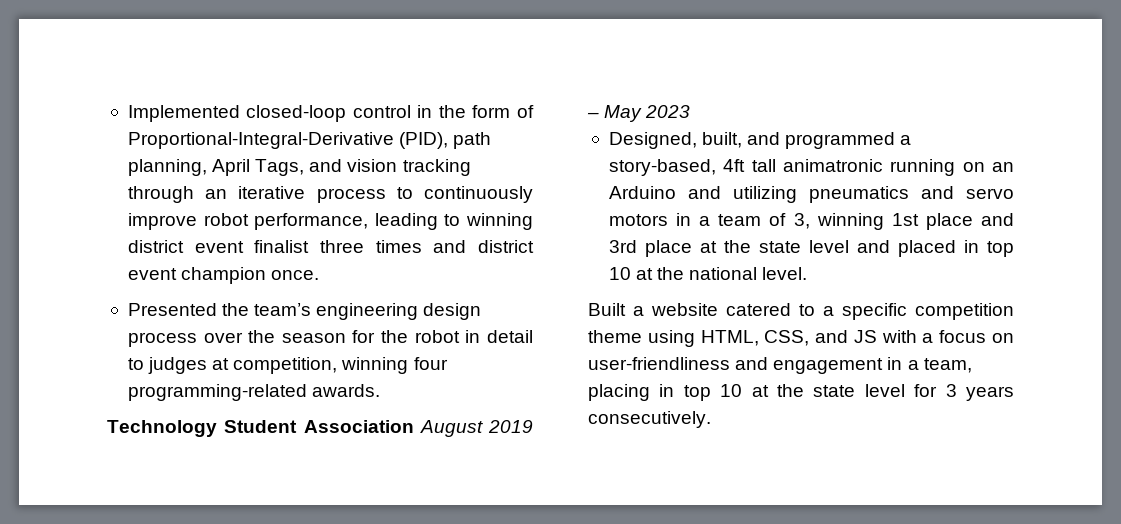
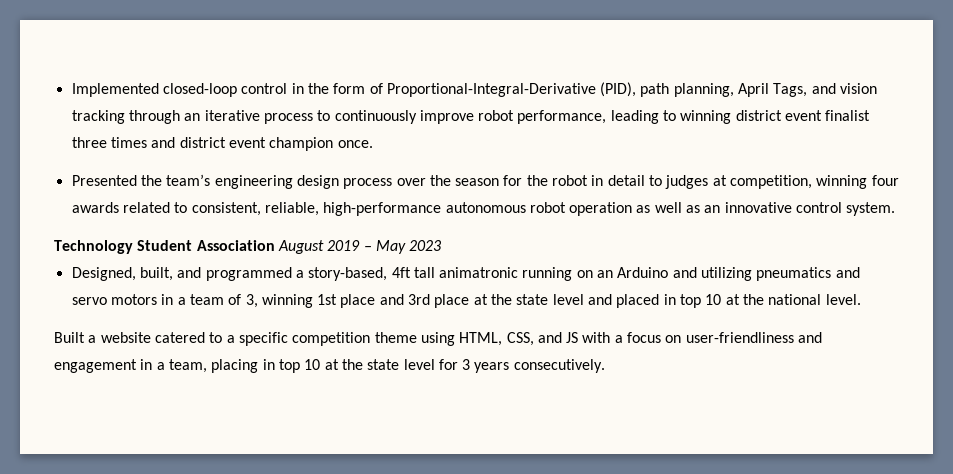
- Presented the team’s engineering design process over the season for the robot in detail to judges at competition, winning four programming-related awards.
+ Presented the team’s engineering design process over the season for the robot in detail to judges at competition, winning four awards related to consistent, reliable, high-performance autonomous robot operation as well as an innovative control system.

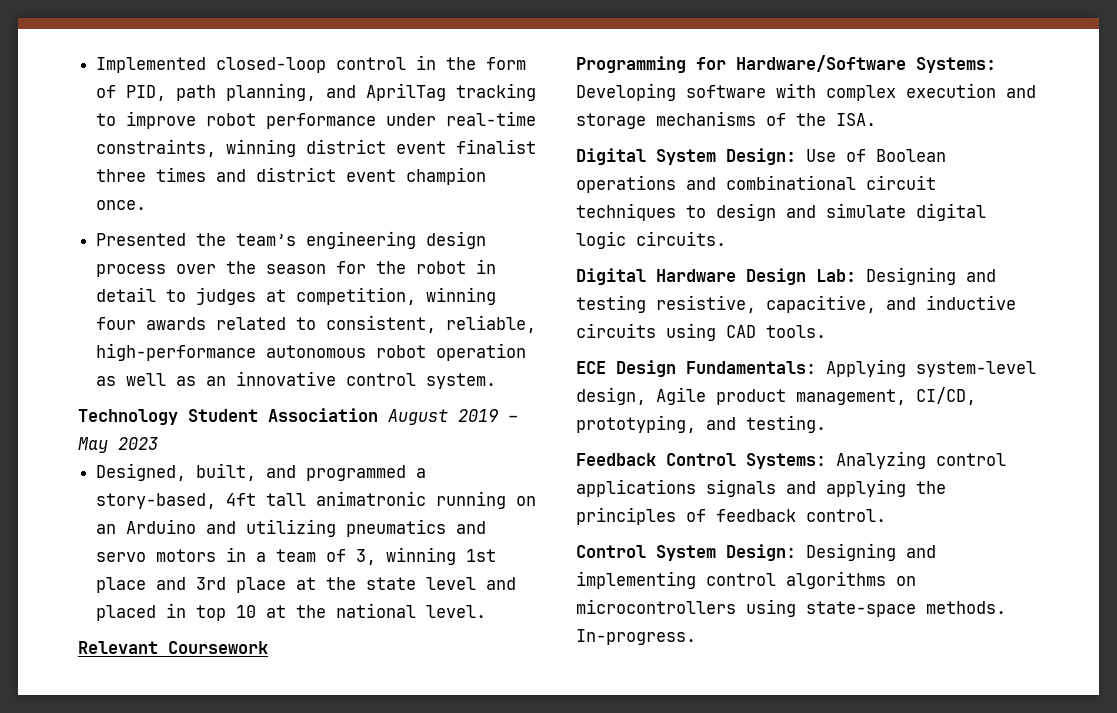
- Implemented closed-loop control in the form of Proportional-Integral-Derivative (PID), path planning, April Tags, and vision tracking through an iterative process to continuously improve robot performance, leading to winning district event finalist three times and district event champion once.
+ Implemented closed-loop control in the form of PID, path planning, and AprilTag tracking to improve robot performance under real-time constraints, winning district event finalist three times and district event champion once.
- Built a website catered to a specific competition theme using HTML, CSS, and JS with a focus on user-friendliness and engagement in a team, placing in top 10 at the state level for 3 years consecutively.
+ Relevant Coursework
+ Programming for Hardware/Software Systems: Developing software with complex execution and storage mechanisms of the ISA.
+ Digital System Design: Use of Boolean operations and combinational circuit techniques to design and simulate digital logic circuits.
+ Digital Hardware Design Lab: Designing and testing resistive, capacitive, and inductive circuits using CAD tools.
+ ECE Design Fundamentals: Applying system-level design, Agile product management, CI/CD, prototyping, and testing.
+ Feedback Control Systems: Analyzing control applications signals and applying the principles of feedback control.
+ Control System Design: Designing and implementing control algorithms on microcontrollers using state-space methods. In-progress.

